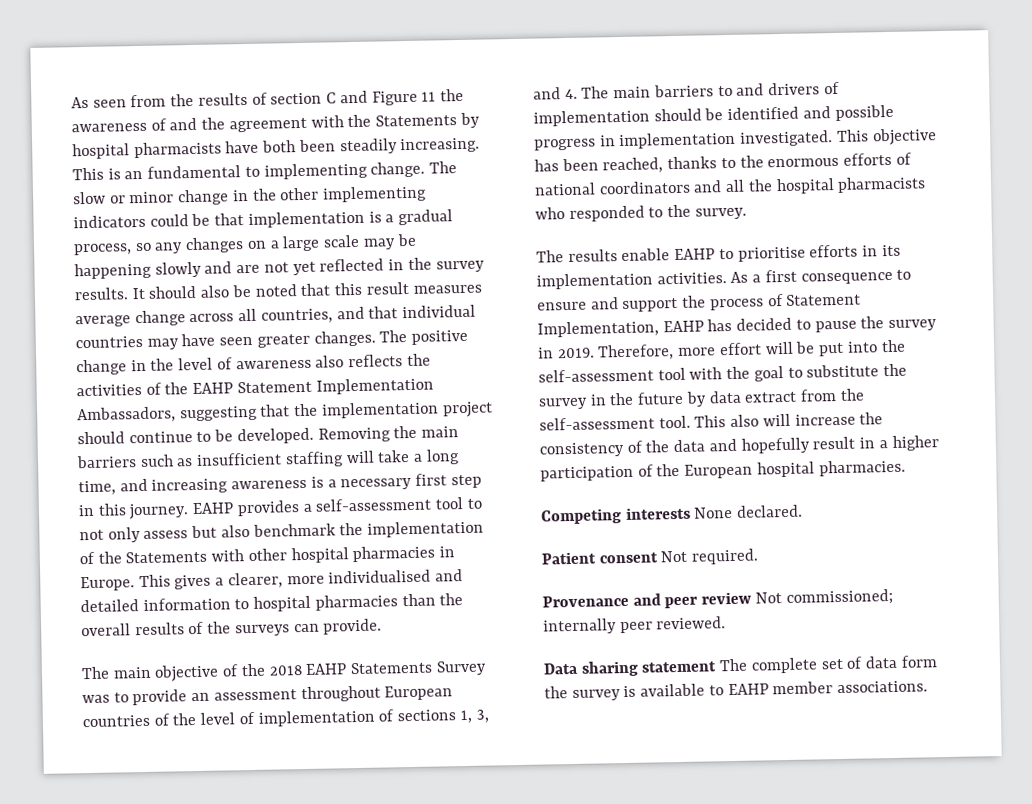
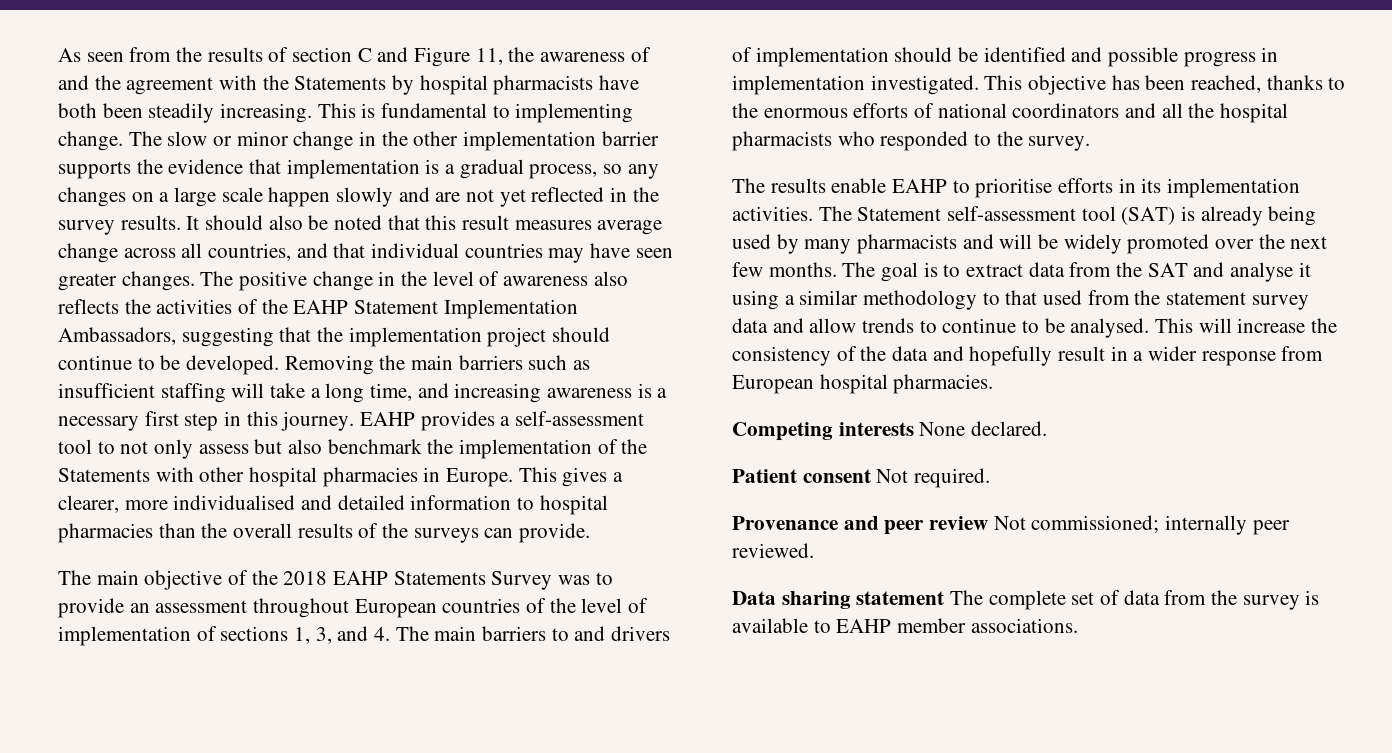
- As seen from the results of section C and Figure 11 the awareness of and the agreement with the Statements by hospital pharmacists have both been steadily increasing.
+ As seen from the results of section C and Figure 11, the awareness of and the agreement with the Statements by hospital pharmacists have both been steadily increasing.
- This is an fundamental to implementing change.
+ This is fundamental to implementing change.
- The slow or minor change in the other implementing indicators could be that implementation is a gradual process, so any changes on a large scale may be happening slowly and are not yet reflected in the survey results.
+ The slow or minor change in the other implementation barrier supports the evidence that implementation is a gradual process, so any changes on a large scale happen slowly and are not yet reflected in the survey results.
- As a first consequence to ensure and support the process of Statement Implementation, EAHP has decided to pause the survey in 2019. Therefore, more effort will be put into the self-assessment tool with the goal to substitute the survey in the future by data extract from the self-assessment tool. This also will increase the consistency of the data and hopefully result in a higher participation of the European hospital pharmacies.
+ The Statement self-assessment tool (SAT) is already being used by many pharmacists and will be widely promoted over the next few months. The goal is to extract data from the SAT and analyse it using a similar methodology to that used from the statement survey data and allow trends to continue to be analysed. This will increase the consistency of the data and hopefully result in a wider response from European hospital pharmacies.
- Data sharing statement The complete set of data form the survey is available to EAHP member associations.
+ Data sharing statement The complete set of data from the survey is available to EAHP member associations.

